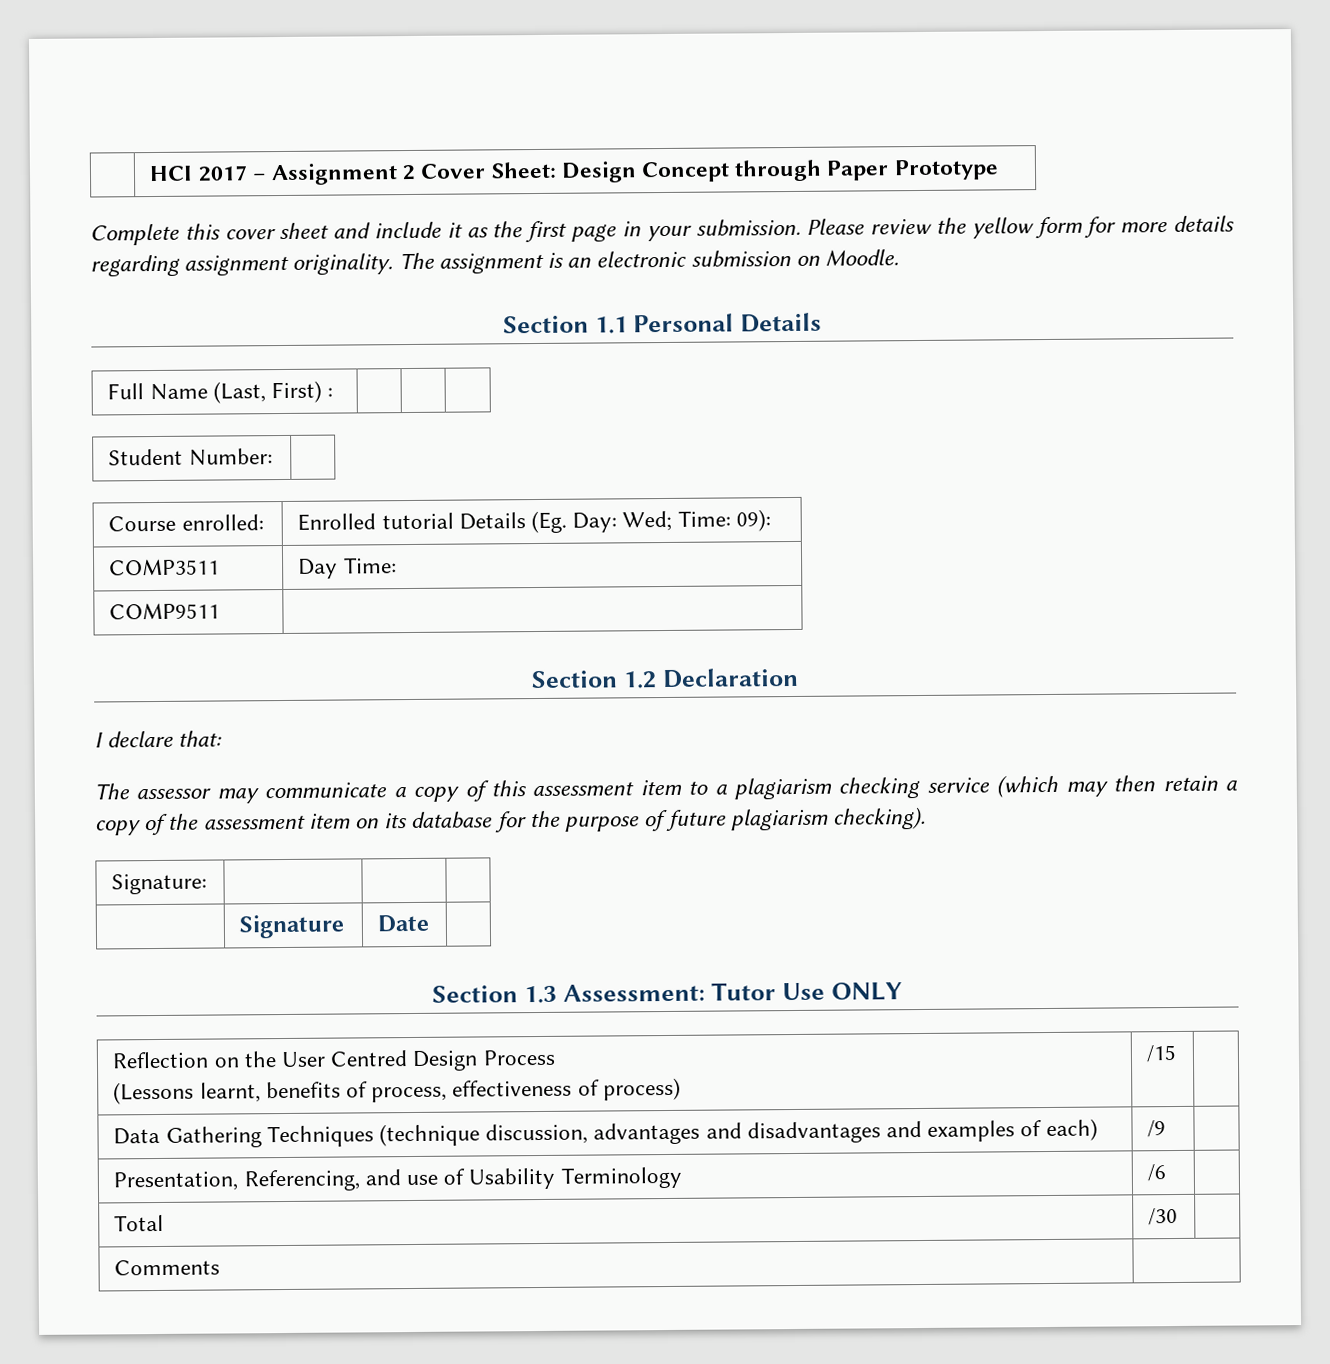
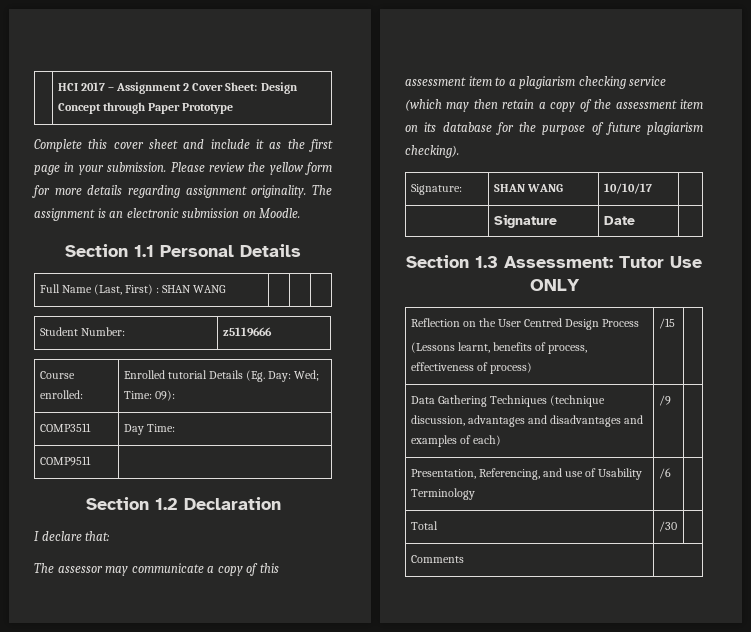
- Full Name (Last, First) : | | |
+ Full Name (Last, First) : SHAN WANG | | |
- Student Number: |
+ Student Number: | z5119666
- Signature: | | |
+ Signature: | SHAN WANG | 10/10/17 |

